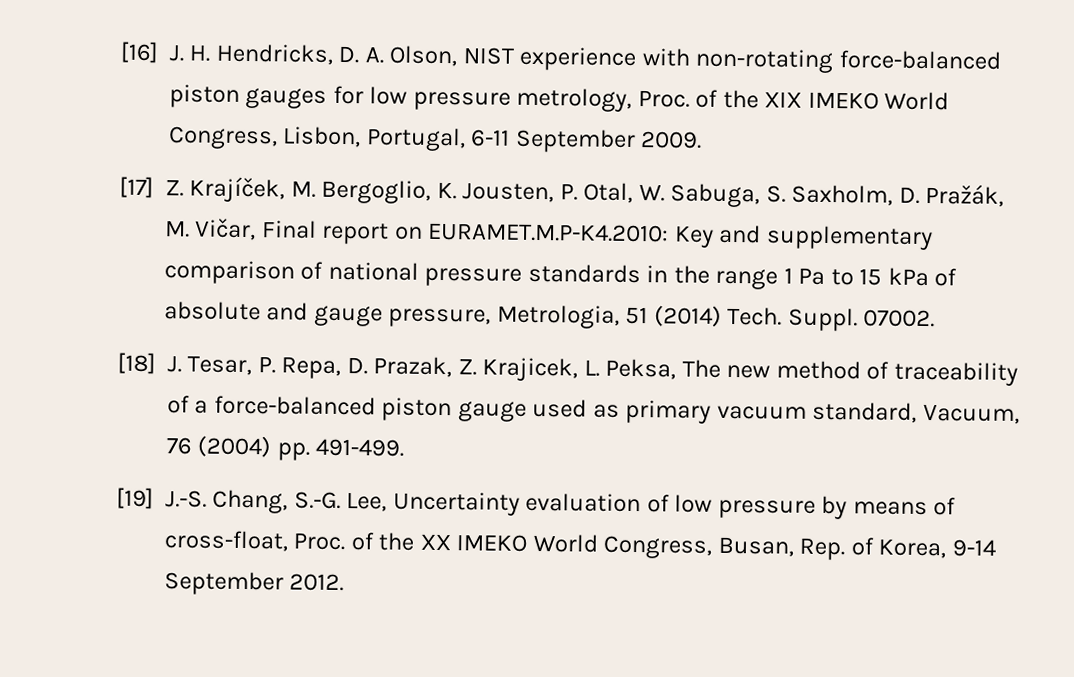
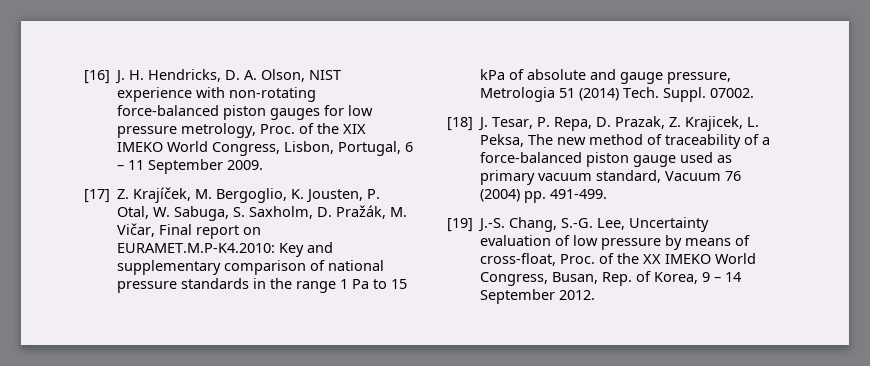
- [16] J. H. Hendricks, D. A. Olson, NIST experience with non-rotating force-balanced piston gauges for low pressure metrology, Proc. of the XIX IMEKO World Congress, Lisbon, Portugal, 6-11 September 2009.
+ [16] J. H. Hendricks, D. A. Olson, NIST experience with non-rotating force-balanced piston gauges for low pressure metrology, Proc. of the XIX IMEKO World Congress, Lisbon, Portugal, 6 – 11 September 2009.
- [17] Z. Krajíček, M. Bergoglio, K. Jousten, P. Otal, W. Sabuga, S. Saxholm, D. Pražák, M. Vičar, Final report on EURAMET.M.P-K4.2010: Key and supplementary comparison of national pressure standards in the range 1 Pa to 15 kPa of absolute and gauge pressure, Metrologia, 51 (2014) Tech.
+ [17] Z. Krajíček, M. Bergoglio, K. Jousten, P. Otal, W. Sabuga, S. Saxholm, D. Pražák, M. Vičar, Final report on EURAMET.M.P-K4.2010: Key and supplementary comparison of national pressure standards in the range 1 Pa to 15 kPa of absolute and gauge pressure, Metrologia 51 (2014) Tech.
- [18] J. Tesar, P. Repa, D. Prazak, Z. Krajicek, L. Peksa, The new method of traceability of a force-balanced piston gauge used as primary vacuum standard, Vacuum, 76 (2004) pp. 491-499.
+ [18] J. Tesar, P. Repa, D. Prazak, Z. Krajicek, L. Peksa, The new method of traceability of a force-balanced piston gauge used as primary vacuum standard, Vacuum 76 (2004) pp. 491-499.
- [19] J.-S. Chang, S.-G. Lee, Uncertainty evaluation of low pressure by means of cross-float, Proc. of the XX IMEKO World Congress, Busan, Rep. of Korea, 9-14 September 2012.
+ [19] J.-S. Chang, S.-G. Lee, Uncertainty evaluation of low pressure by means of cross-float, Proc. of the XX IMEKO World Congress, Busan, Rep. of Korea, 9 – 14 September 2012.

